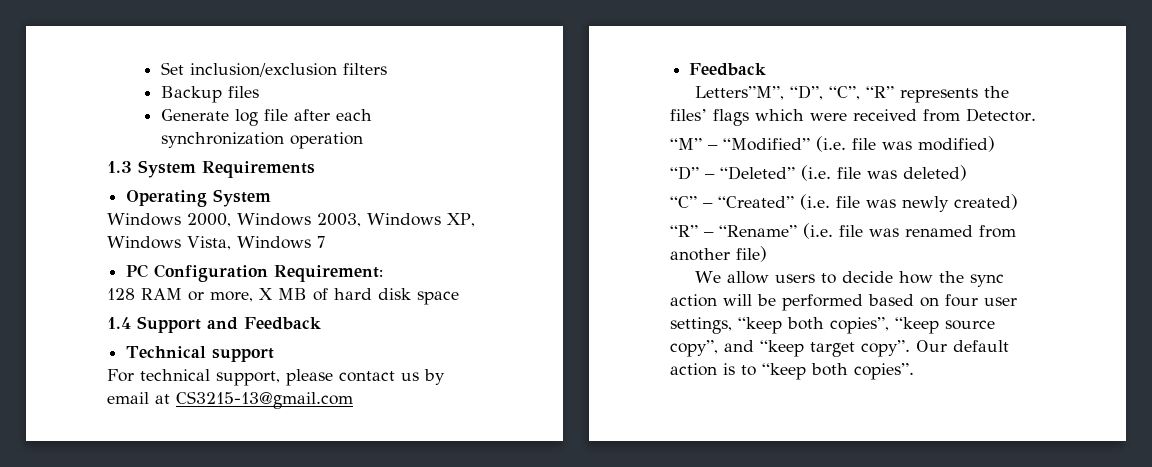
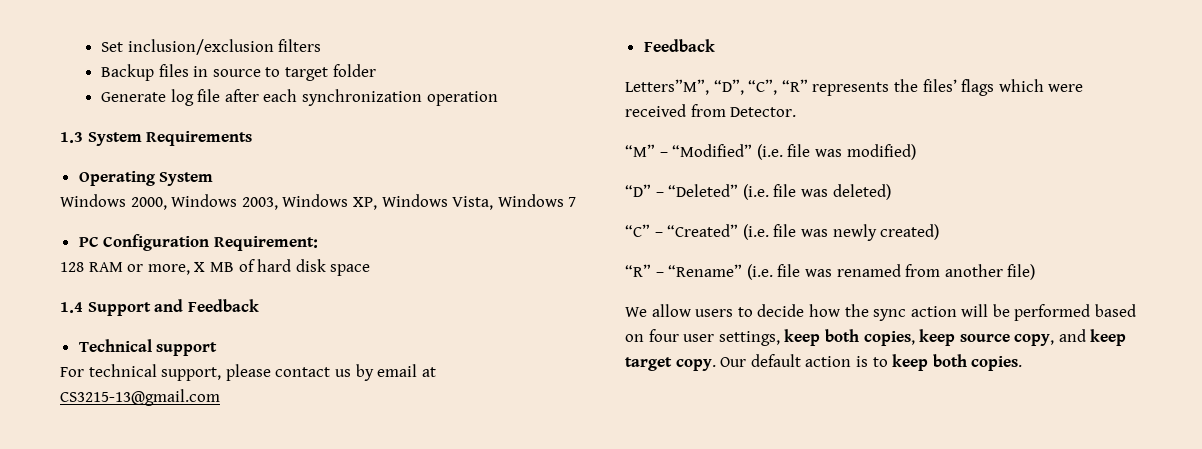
- Backup files
+ Backup files in source to target folder
- We allow users to decide how the sync action will be performed based on four user settings, “keep both copies”, “keep source copy”, and “keep target copy”.
+ We allow users to decide how the sync action will be performed based on four user settings, keep both copies, keep source copy, and keep target copy.
- Our default action is to “keep both copies”.
+ Our default action is to keep both copies.

